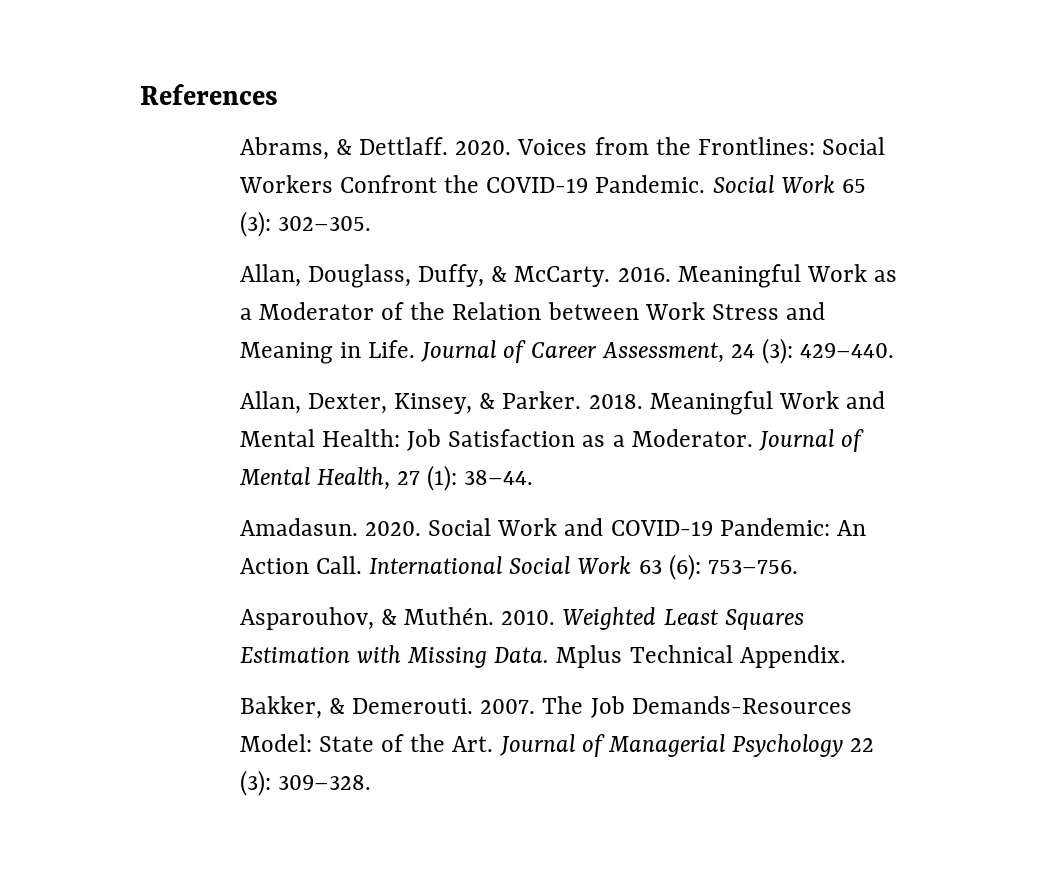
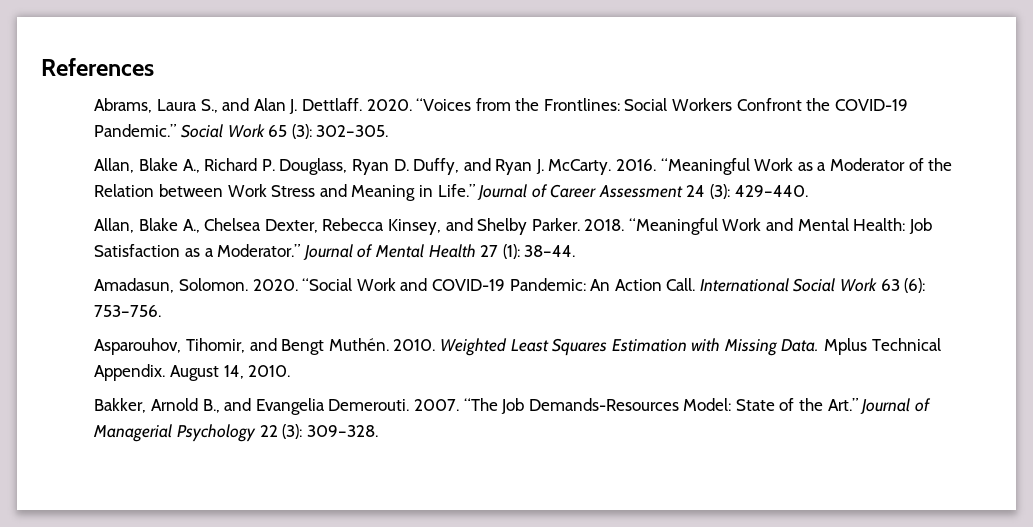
- Abrams, & Dettlaff.
+ Abrams, Laura S., and Alan J. Dettlaff.
- Voices from the Frontlines: Social Workers Confront the COVID-19 Pandemic.
+ “Voices from the Frontlines: Social Workers Confront the COVID-19 Pandemic.”
- Allan, Douglass, Duffy, & McCarty.
+ Allan, Blake A., Richard P. Douglass, Ryan D. Duffy, and Ryan J. McCarty.
- Meaningful Work as a Moderator of the Relation between Work Stress and Meaning in Life.
+ “Meaningful Work as a Moderator of the Relation between Work Stress and Meaning in Life.”
- Journal of Career Assessment, 24 (3): 429–440.
+ Journal of Career Assessment 24 (3): 429–440.
- Allan, Dexter, Kinsey, & Parker.
+ Allan, Blake A., Chelsea Dexter, Rebecca Kinsey, and Shelby Parker.
- Meaningful Work and Mental Health: Job Satisfaction as a Moderator.
+ “Meaningful Work and Mental Health: Job Satisfaction as a Moderator.”
- Journal of Mental Health, 27 (1): 38–44.
+ Journal of Mental Health 27 (1): 38–44.
- Amadasun. 2020. Social Work and COVID-19 Pandemic: An Action Call.
+ Amadasun, Solomon. 2020. “Social Work and COVID-19 Pandemic: An Action Call.
- Asparouhov, & Muthén.
+ Asparouhov, Tihomir, and Bengt Muthén.
- Mplus Technical Appendix.
- Bakker, & Demerouti.
+ Mplus Technical Appendix. August 14, 2010.
+ Bakker, Arnold B., and Evangelia Demerouti.
- The Job Demands-Resources Model: State of the Art. Journal of Managerial Psychology 22 (3): 309–328.
+ “The Job Demands-Resources Model: State of the Art.” Journal of Managerial Psychology 22 (3): 309–328.

